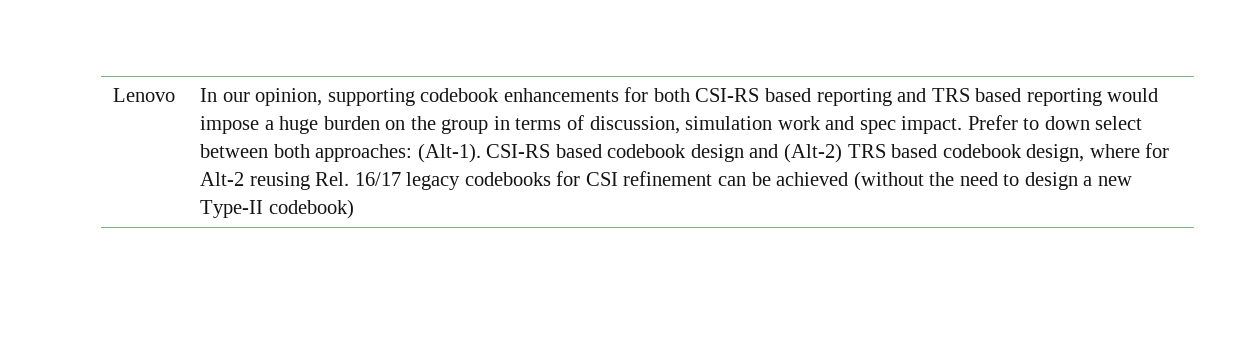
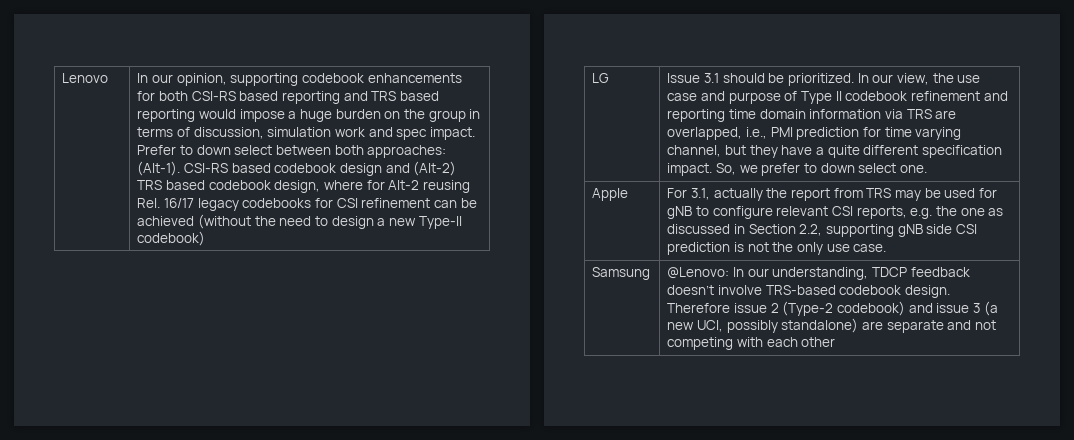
+ LG | Issue 3.1 should be prioritized. In our view, the use case and purpose of Type II codebook refinement and reporting time domain information via TRS are overlapped, i.e., PMI prediction for time varying channel, but they have a quite different specification impact. So, we prefer to down select one.
+ Apple | For 3.1, actually the report from TRS may be used for gNB to configure relevant CSI reports, e.g. the one as discussed in Section 2.2, supporting gNB side CSI prediction is not the only use case.
+ Samsung | @Lenovo: In our understanding, TDCP feedback doesn’t involve TRS-based codebook design. Therefore issue 2 (Type-2 codebook) and issue 3 (a new UCI, possibly standalone) are separate and not competing with each other

